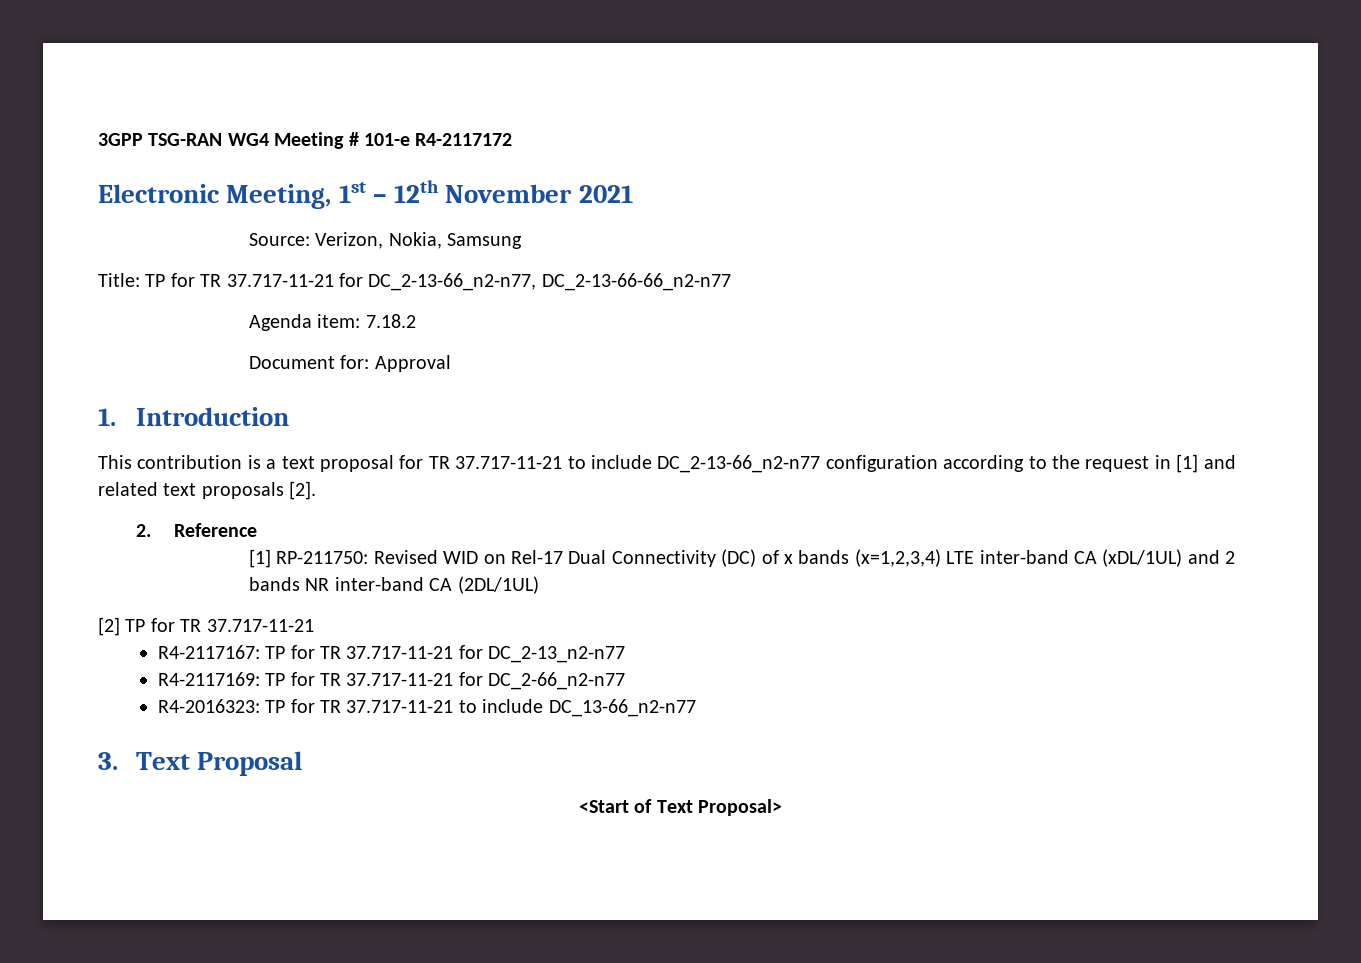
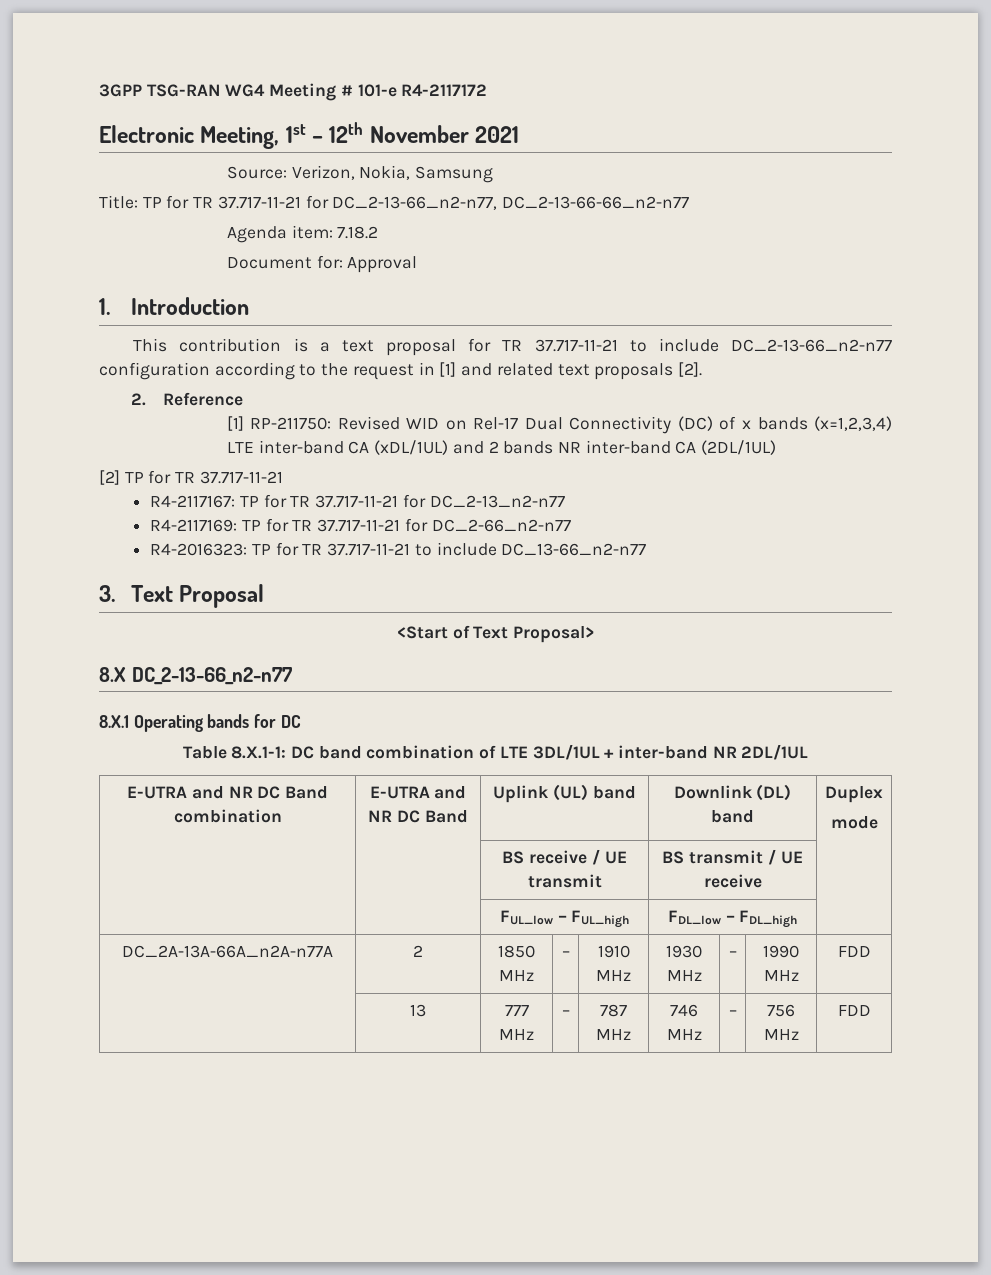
+ 8.X DC_2-13-66_n2-n77
+ 8.X.1 Operating bands for DC
+ Table 8.X.1-1: DC band combination of LTE 3DL/1UL + inter-band NR 2DL/1UL
+ E-UTRA and NR DC Band combination | E-UTRA and NR DC Band | Uplink (UL) band | Downlink (DL) band | Duplex
+ mode
+ | | BS receive / UE transmit | BS transmit / UE receive |
+ | | FUL_low – FUL_high | FDL_low – FDL_high |
+ DC_2A-13A-66A_n2A-n77A | 2 | 1850 MHz | – | 1910 MHz | 1930 MHz | – | 1990 MHz | FDD
+ | 13 | 777 MHz | – | 787 MHz | 746 MHz | – | 756 MHz | FDD

